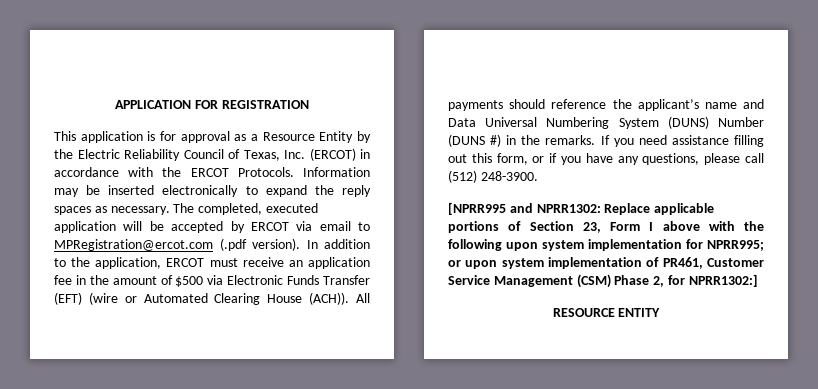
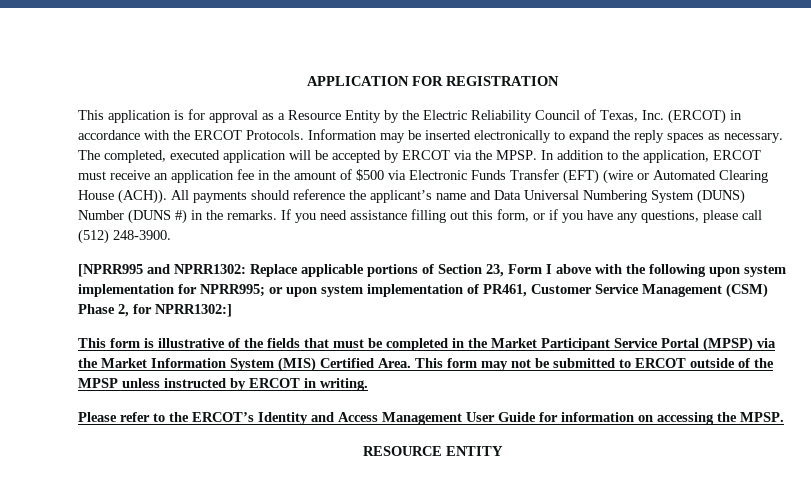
- The completed, executed application will be accepted by ERCOT via email to MPRegistration@ercot.com (.pdf version).
+ The completed, executed application will be accepted by ERCOT via the MPSP.
+ This form is illustrative of the fields that must be completed in the Market Participant Service Portal (MPSP) via the Market Information System (MIS) Certified Area. This form may not be submitted to ERCOT outside of the MPSP unless instructed by ERCOT in writing.
+ Please refer to the ERCOT’s Identity and Access Management User Guide for information on accessing the MPSP.

